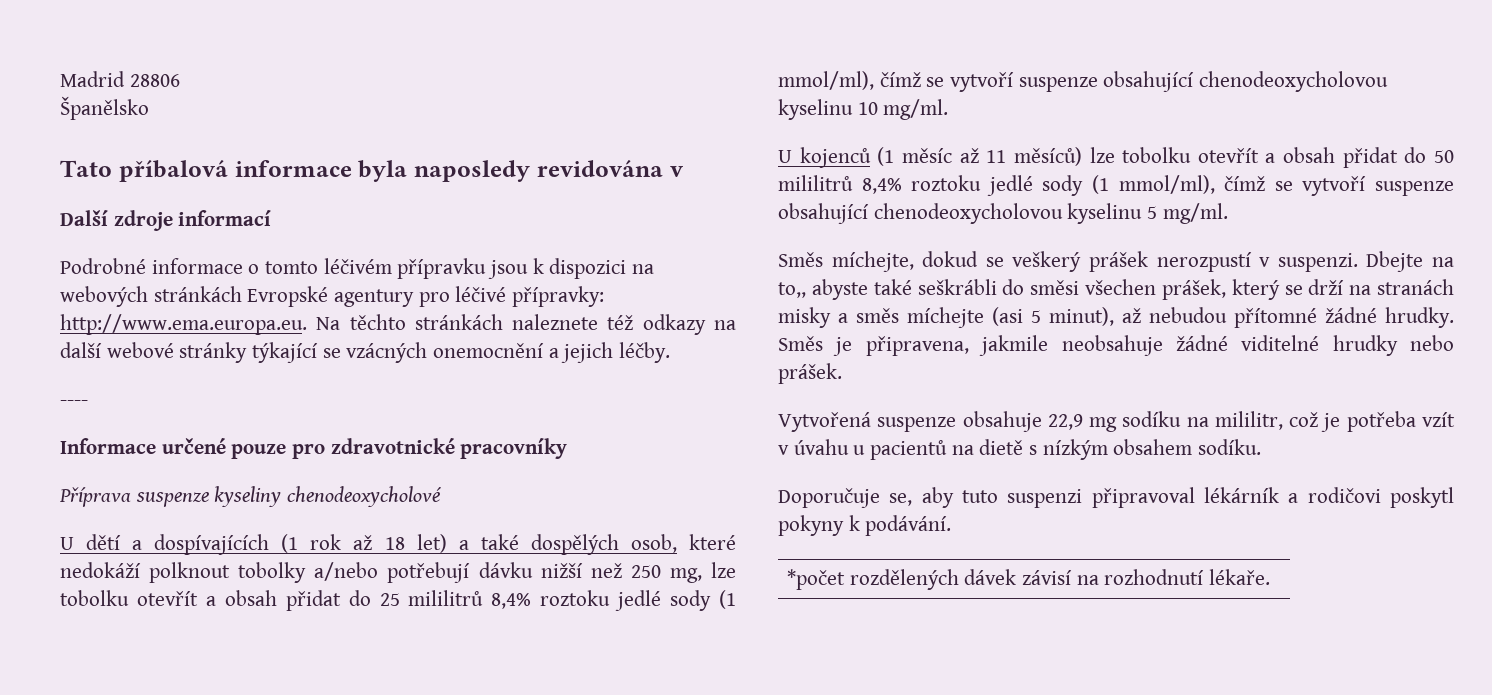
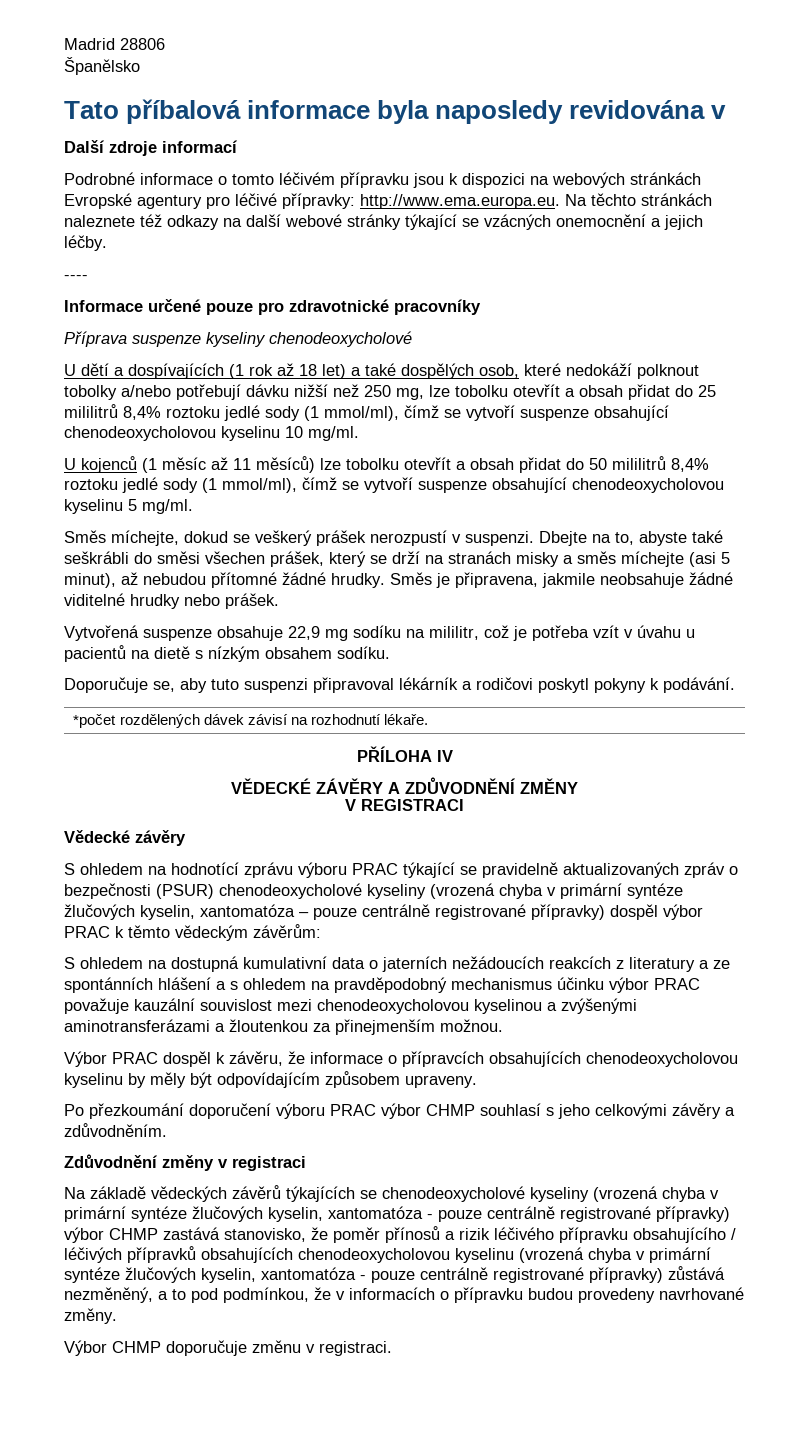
- Dbejte na to,, abyste také seškrábli do směsi všechen prášek, který se drží na stranách misky a směs míchejte (asi 5 minut), až nebudou přítomné žádné hrudky.
+ Dbejte na to, abyste také seškrábli do směsi všechen prášek, který se drží na stranách misky a směs míchejte (asi 5 minut), až nebudou přítomné žádné hrudky.
+ PŘÍLOHA IV
+ VĚDECKÉ ZÁVĚRY A ZDŮVODNĚNÍ ZMĚNY
+ V REGISTRACI
+ Vědecké závěry
+ S ohledem na hodnotící zprávu výboru PRAC týkající se pravidelně aktualizovaných zpráv o bezpečnosti (PSUR) chenodeoxycholové kyseliny (vrozená chyba v primární syntéze žlučových kyselin, xantomatóza – pouze centrálně registrované přípravky) dospěl výbor PRAC k těmto vědeckým závěrům:
+ S ohledem na dostupná kumulativní data o jaterních nežádoucích reakcích z literatury a ze spontánních hlášení a s ohledem na pravděpodobný mechanismus účinku výbor PRAC považuje kauzální souvislost mezi chenodeoxycholovou kyselinou a zvýšenými aminotransferázami a žloutenkou za přinejmenším možnou.
+ Výbor PRAC dospěl k závěru, že informace o přípravcích obsahujících chenodeoxycholovou kyselinu by měly být odpovídajícím způsobem upraveny.
+ Po přezkoumání doporučení výboru PRAC výbor CHMP souhlasí s jeho celkovými závěry a zdůvodněním.
+ Zdůvodnění změny v registraci
+ Na základě vědeckých závěrů týkajících se chenodeoxycholové kyseliny (vrozená chyba v primární syntéze žlučových kyselin, xantomatóza - pouze centrálně registrované přípravky) výbor CHMP zastává stanovisko, že poměr přínosů a rizik léčivého přípravku obsahujícího / léčivých přípravků obsahujících chenodeoxycholovou kyselinu (vrozená chyba v primární syntéze žlučových kyselin, xantomatóza - pouze centrálně registrované přípravky) zůstává nezměněný, a to pod podmínkou, že v informacích o přípravku budou provedeny navrhované změny.
+ Výbor CHMP doporučuje změnu v registraci.

